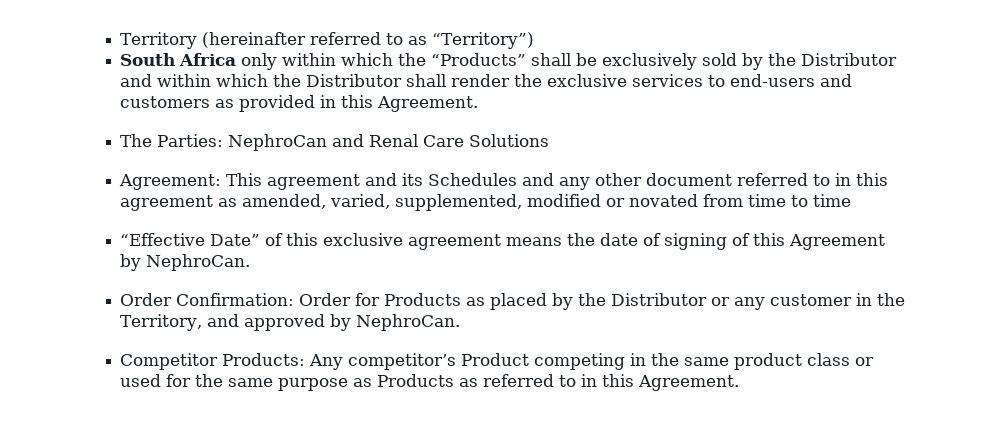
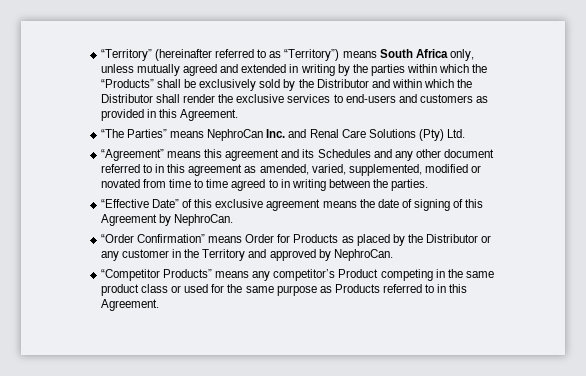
- Territory (hereinafter referred to as “Territory”)
- South Africa only within which the “Products” shall be exclusively sold by the Distributor and within which the Distributor shall render the exclusive services to end-users and customers as provided in this Agreement.
+ “Territory” (hereinafter referred to as “Territory”) means South Africa only, unless mutually agreed and extended in writing by the parties within which the “Products” shall be exclusively sold by the Distributor and within which the Distributor shall render the exclusive services to end-users and customers as provided in this Agreement.
- The Parties: NephroCan and Renal Care Solutions
- Agreement: This agreement and its Schedules and any other document referred to in this agreement as amended, varied, supplemented, modified or novated from time to time
+ “The Parties” means NephroCan Inc. and Renal Care Solutions (Pty) Ltd.
+ “Agreement” means this agreement and its Schedules and any other document referred to in this agreement as amended, varied, supplemented, modified or novated from time to time agreed to in writing between the parties.
- Order Confirmation: Order for Products as placed by the Distributor or any customer in the Territory, and approved by NephroCan.
+ “Order Confirmation” means Order for Products as placed by the Distributor or any customer in the Territory and approved by NephroCan.
- Competitor Products: Any competitor’s Product competing in the same product class or used for the same purpose as Products as referred to in this Agreement.
+ “Competitor Products” means any competitor’s Product competing in the same product class or used for the same purpose as Products referred to in this Agreement.

